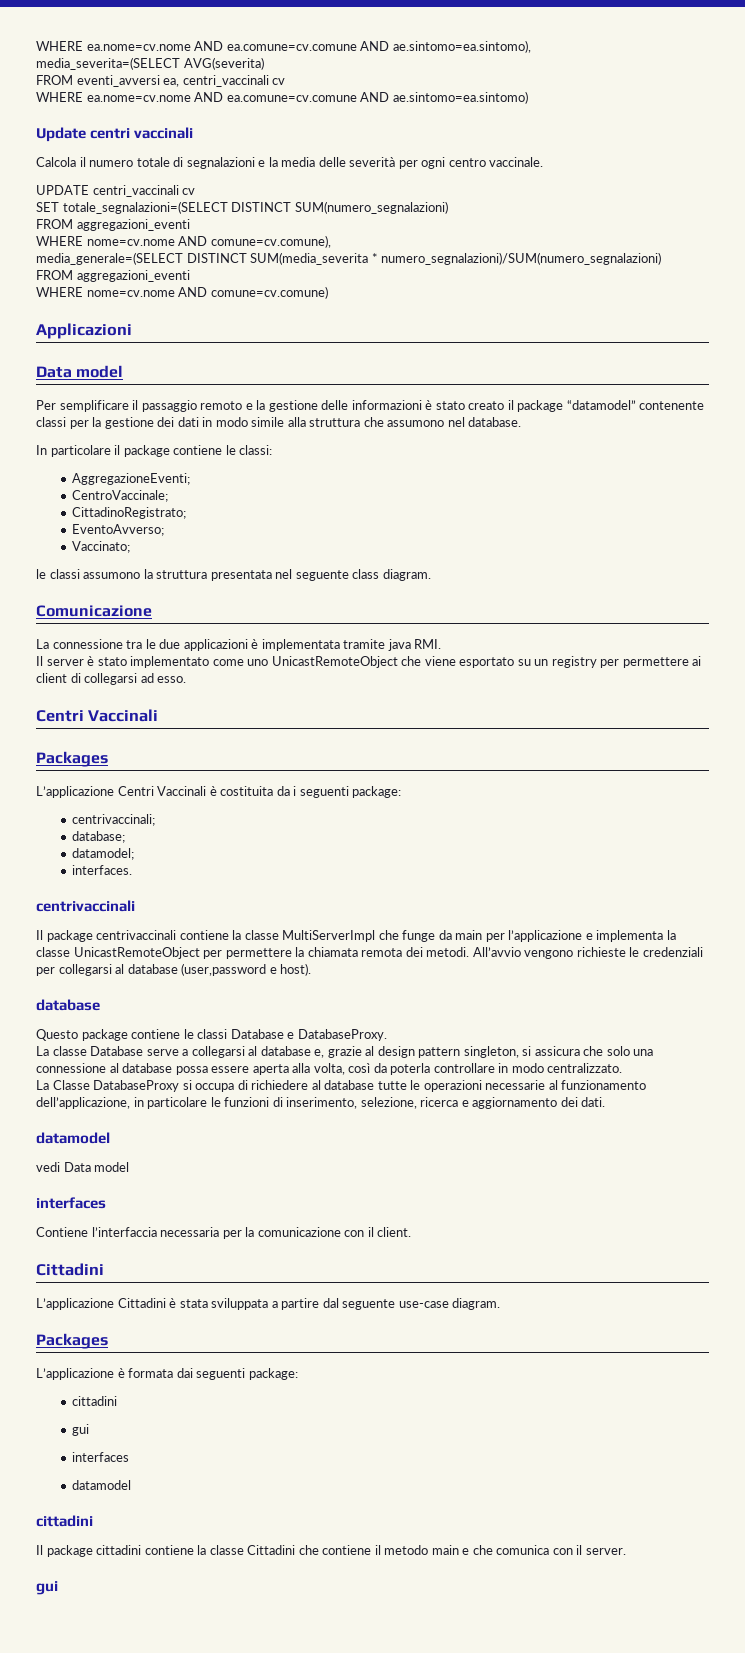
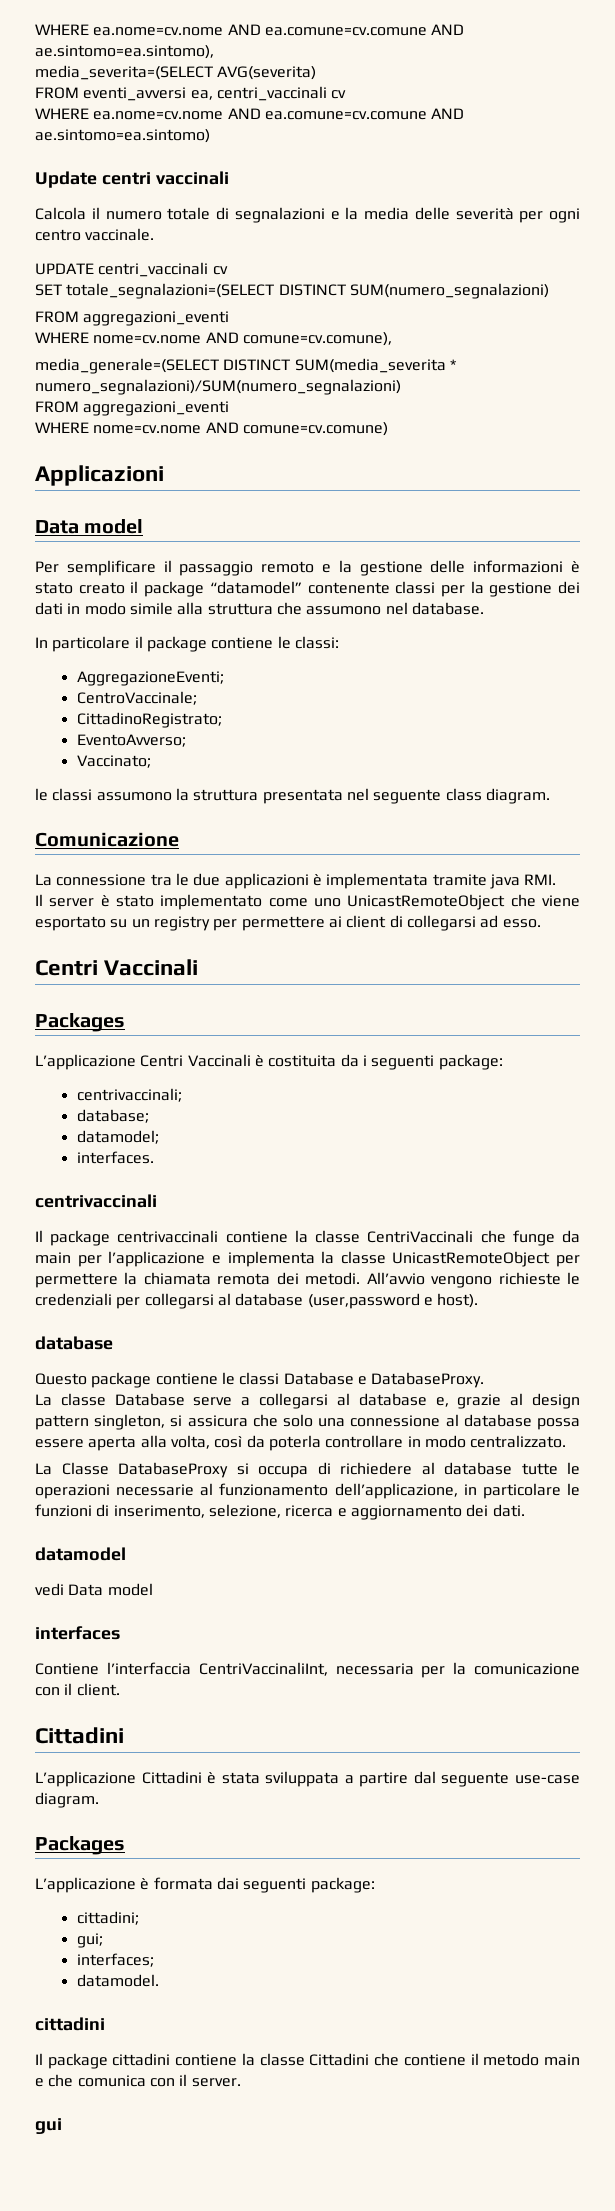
- Il package centrivaccinali contiene la classe MultiServerImpl che funge da main per l’applicazione e implementa la classe UnicastRemoteObject per permettere la chiamata remota dei metodi.
+ Il package centrivaccinali contiene la classe CentriVaccinali che funge da main per l’applicazione e implementa la classe UnicastRemoteObject per permettere la chiamata remota dei metodi.
- Contiene l’interfaccia necessaria per la comunicazione con il client.
+ Contiene l’interfaccia CentriVaccinaliInt, necessaria per la comunicazione con il client.
  L’applicazione è formata dai seguenti package:
- cittadini
- gui
- interfaces
- datamodel
+ cittadini;
+ gui;
+ interfaces;
+ datamodel.

